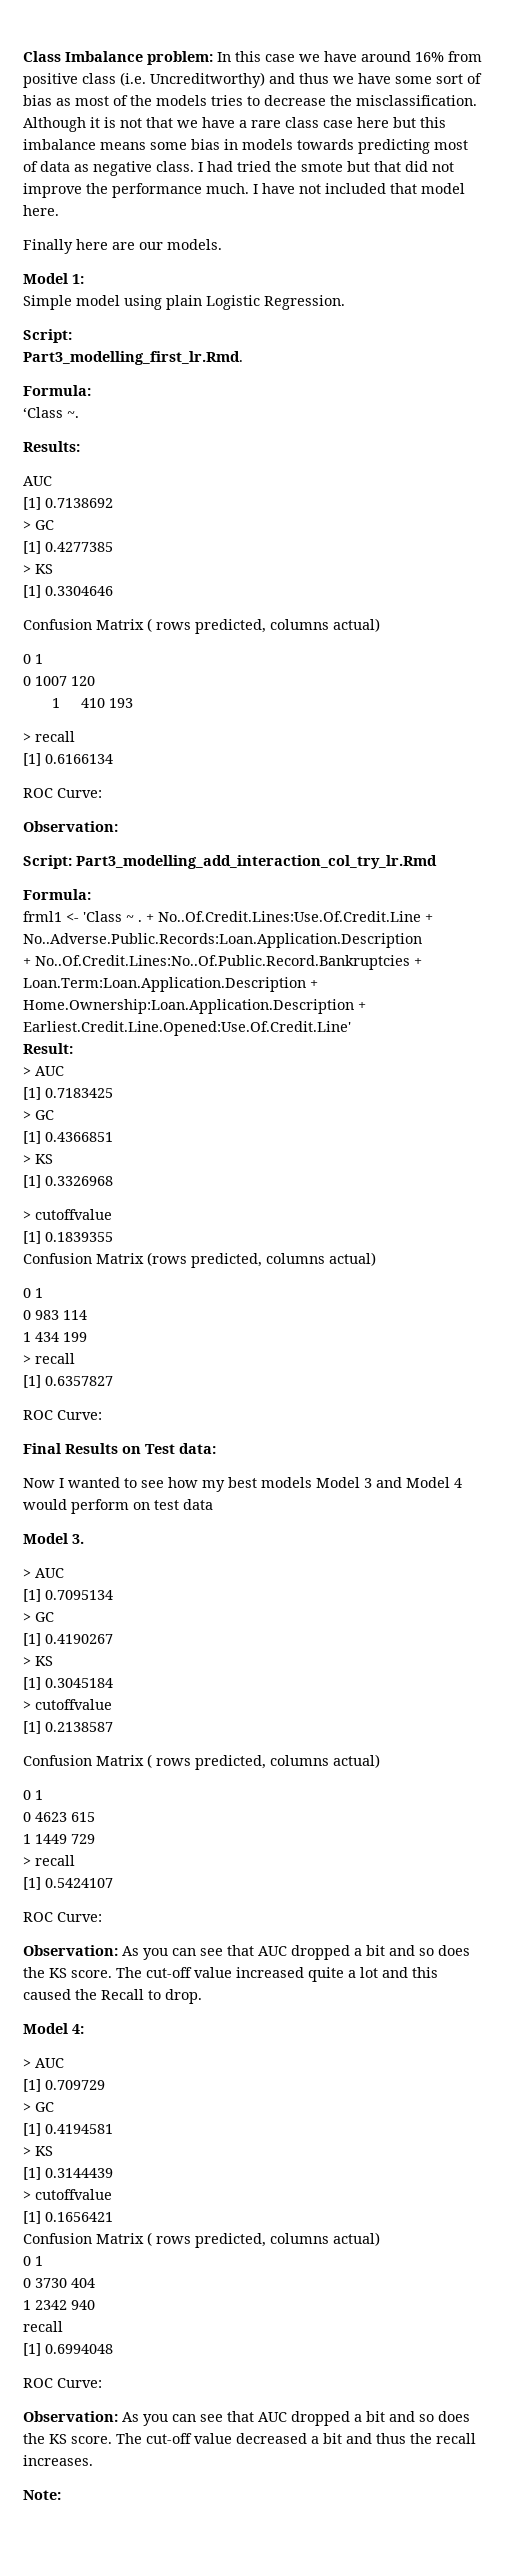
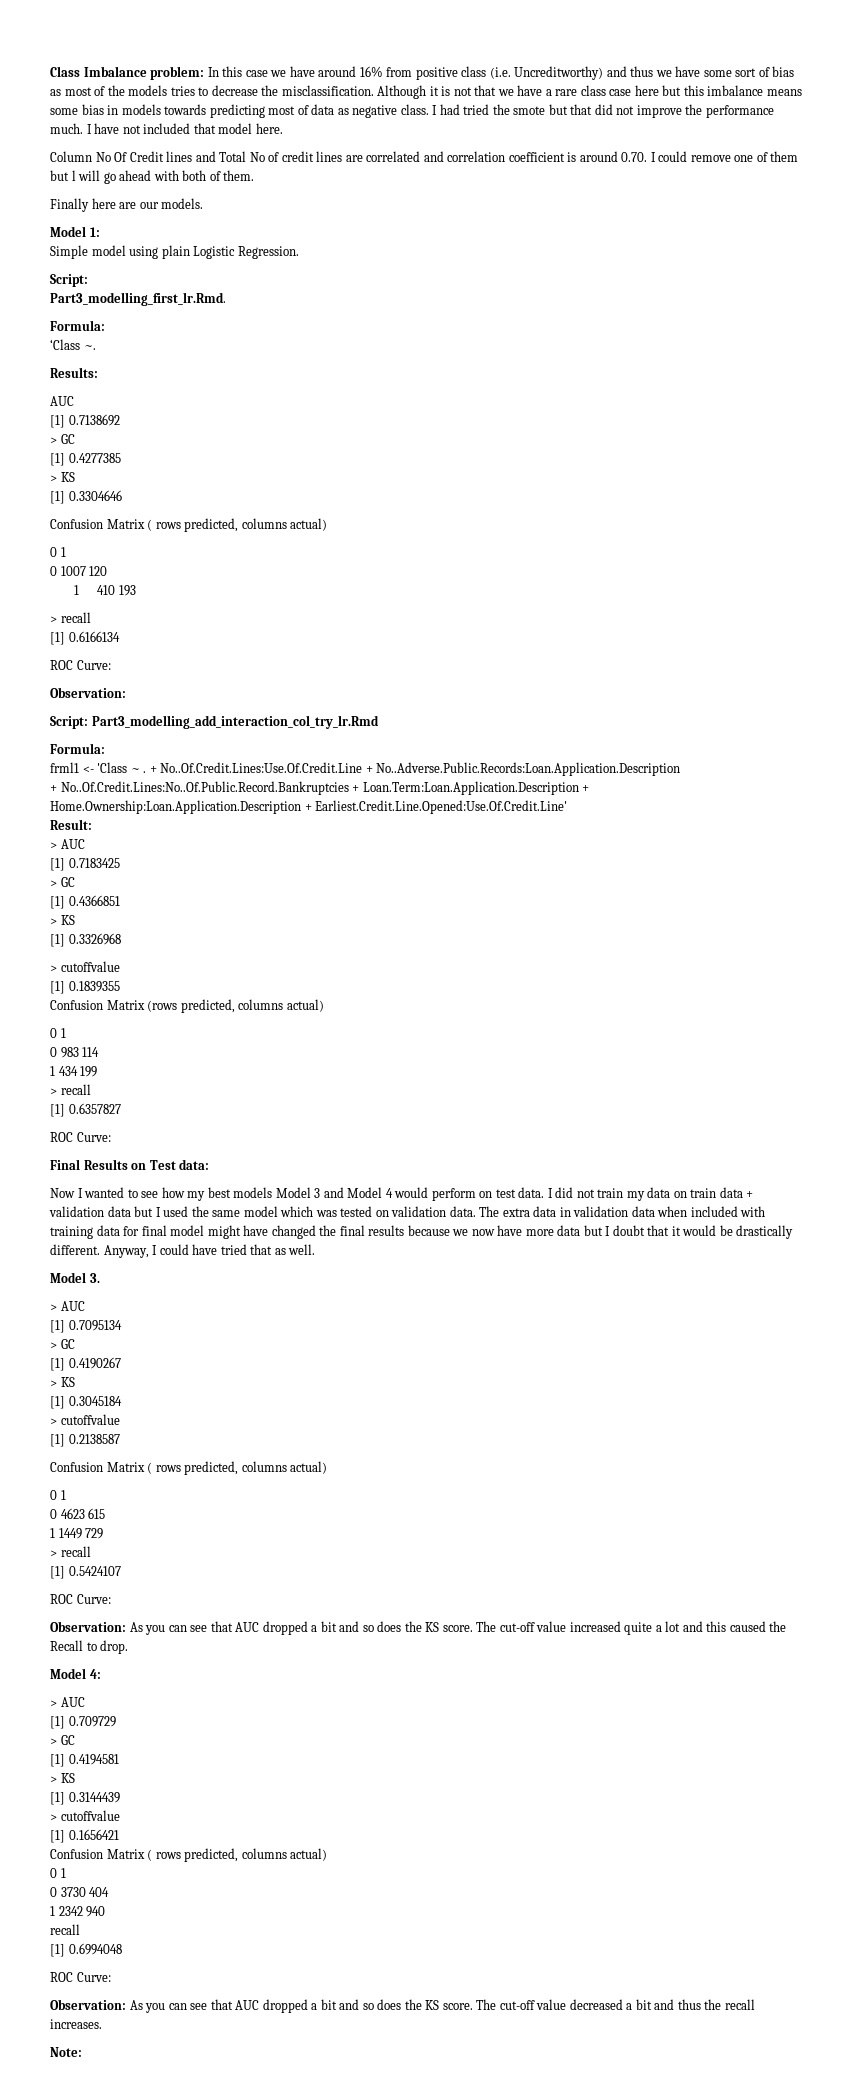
+ Column No Of Credit lines and Total No of credit lines are correlated and correlation coefficient is around 0.70. I could remove one of them but l will go ahead with both of them.
- Now I wanted to see how my best models Model 3 and Model 4 would perform on test data
+ Now I wanted to see how my best models Model 3 and Model 4 would perform on test data. I did not train my data on train data + validation data but I used the same model which was tested on validation data. The extra data in validation data when included with training data for final model might have changed the final results because we now have more data but I doubt that it would be drastically different. Anyway, I could have tried that as well.

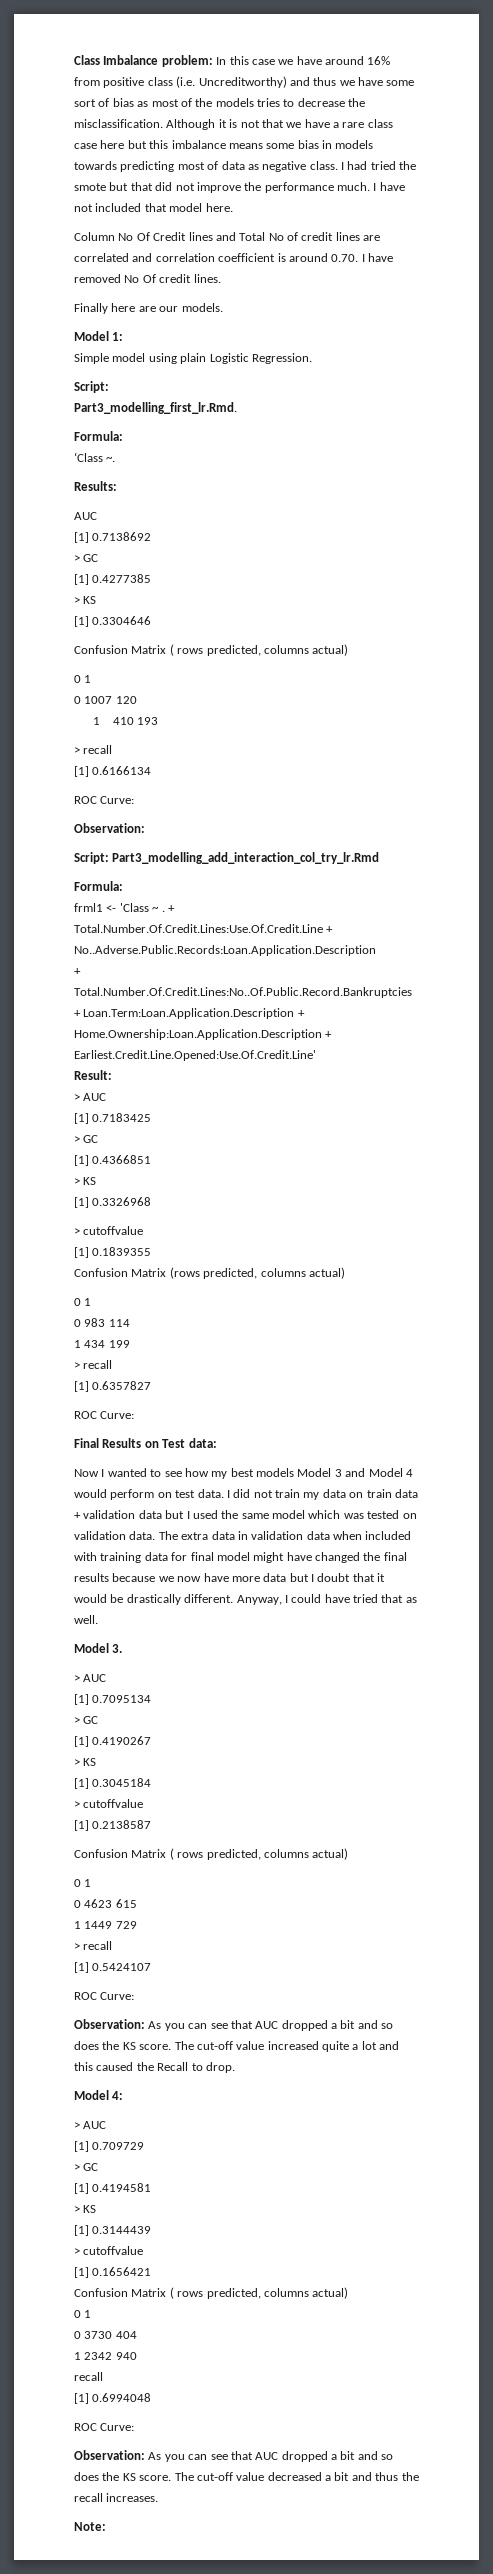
- Column No Of Credit lines and Total No of credit lines are correlated and correlation coefficient is around 0.70. I could remove one of them but l will go ahead with both of them.
+ Column No Of Credit lines and Total No of credit lines are correlated and correlation coefficient is around 0.70. I have removed No Of credit lines.
- + No..Of.Credit.Lines:Use.Of.Credit.Line + No..Adverse.Public.Records:Loan.Application.Description
+ + Total.Number.Of.Credit.Lines:Use.Of.Credit.Line + No..Adverse.Public.Records:Loan.Application.Description
- + No..Of.Credit.Lines:No..Of.Public.Record.Bankruptcies + Loan.Term:Loan.Application.Description + Home.Ownership:Loan.Application.Description + Earliest.Credit.Line.Opened:Use.Of.Credit.Line'
+ + Total.Number.Of.Credit.Lines:No..Of.Public.Record.Bankruptcies + Loan.Term:Loan.Application.Description + Home.Ownership:Loan.Application.Description + Earliest.Credit.Line.Opened:Use.Of.Credit.Line'

